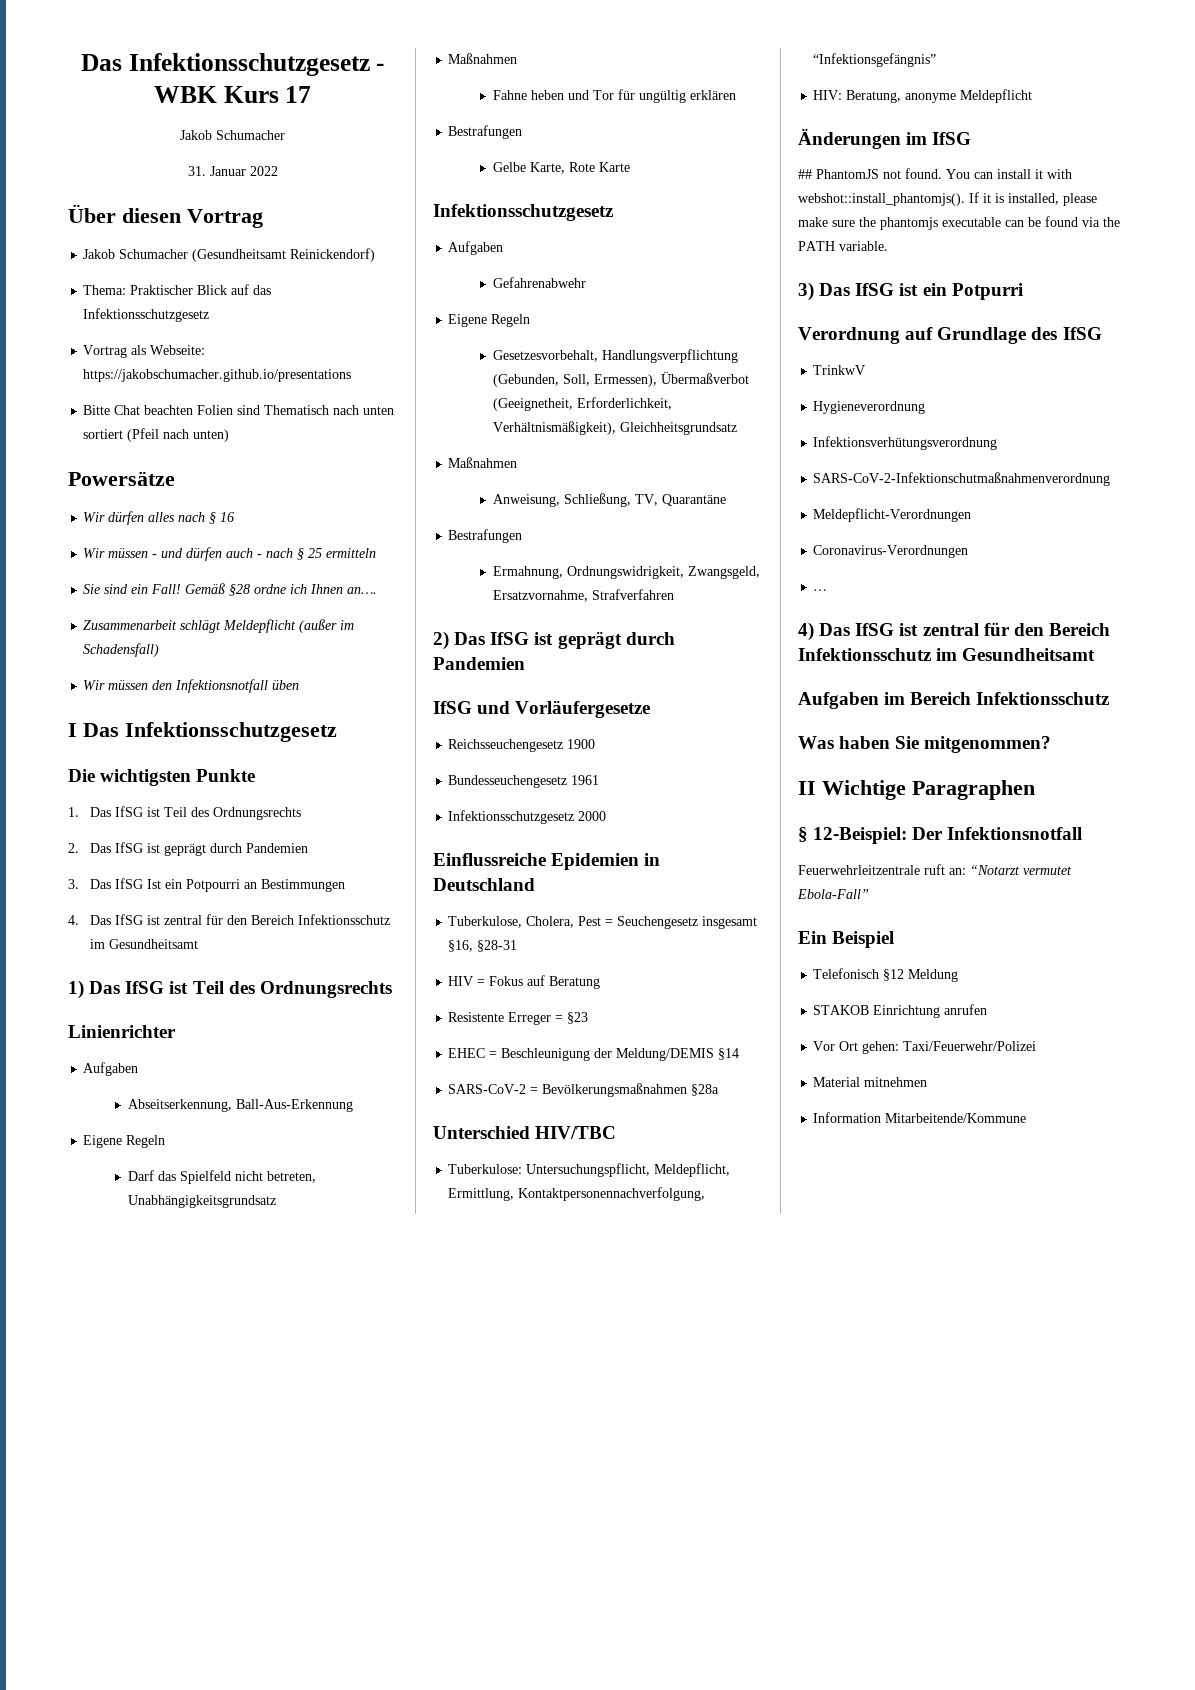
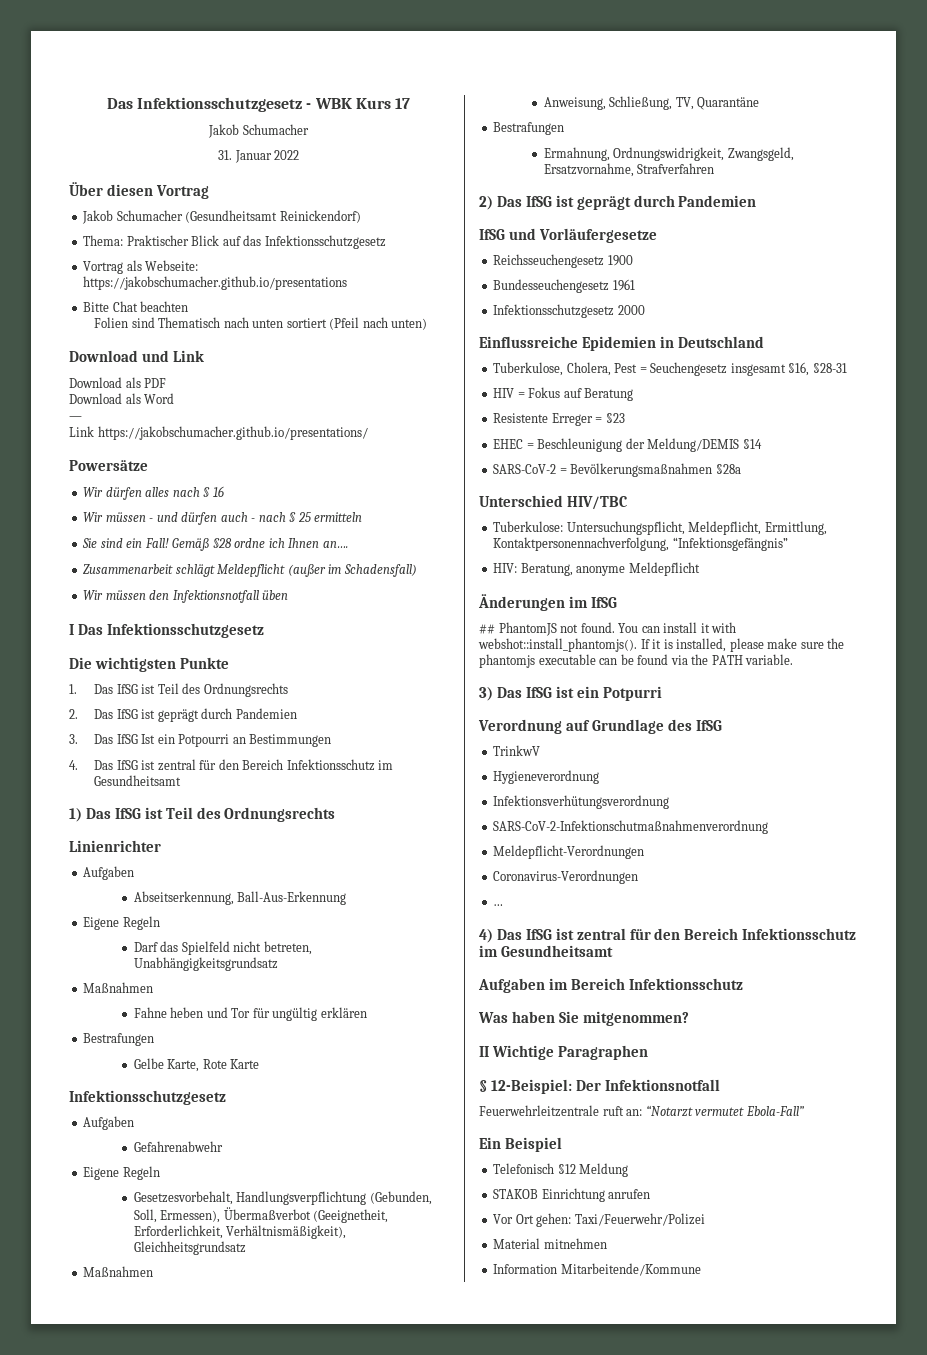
- Bitte Chat beachten Folien sind Thematisch nach unten sortiert (Pfeil nach unten)
+ Bitte Chat beachten
+ Folien sind Thematisch nach unten sortiert (Pfeil nach unten)
+ Download und Link
+ Download als PDF
+ Download als Word
+ —
+ Link https://jakobschumacher.github.io/presentations/

